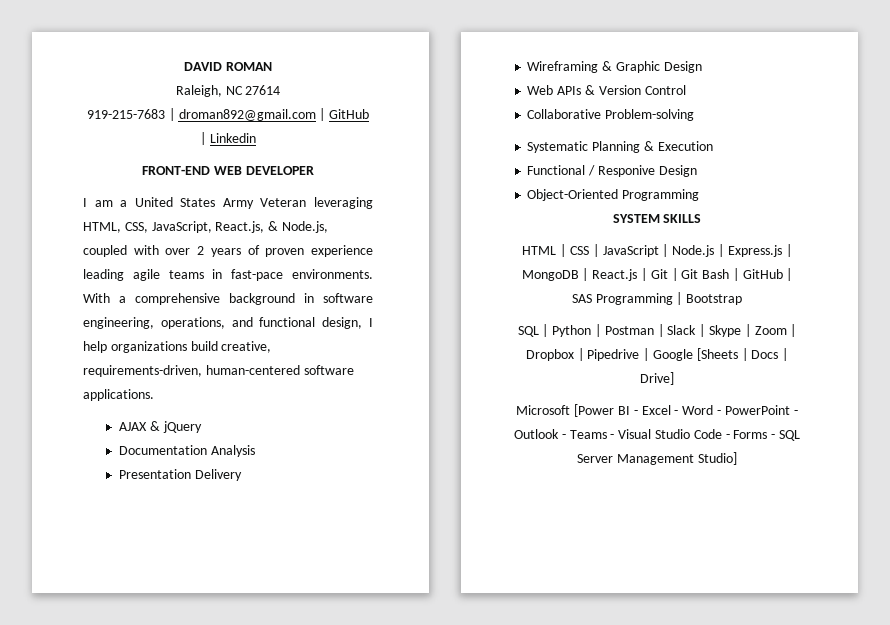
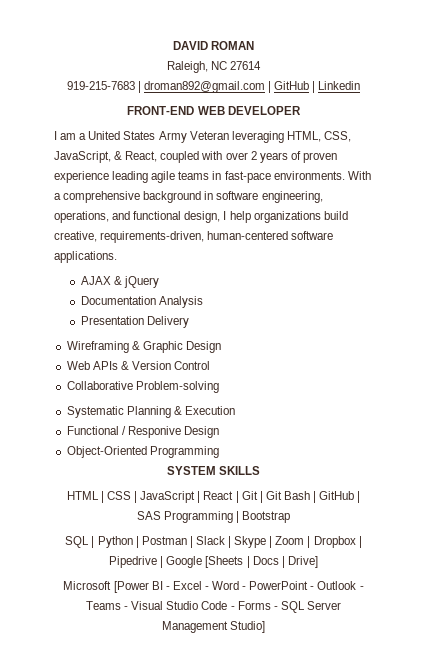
- I am a United States Army Veteran leveraging HTML, CSS, JavaScript, React.js, & Node.js, coupled with over 2 years of proven experience leading agile teams in fast-pace environments.
+ I am a United States Army Veteran leveraging HTML, CSS, JavaScript, & React, coupled with over 2 years of proven experience leading agile teams in fast-pace environments.
- HTML | CSS | JavaScript | Node.js | Express.js | MongoDB | React.js | Git | Git Bash | GitHub | SAS Programming | Bootstrap
+ HTML | CSS | JavaScript | React | Git | Git Bash | GitHub | SAS Programming | Bootstrap

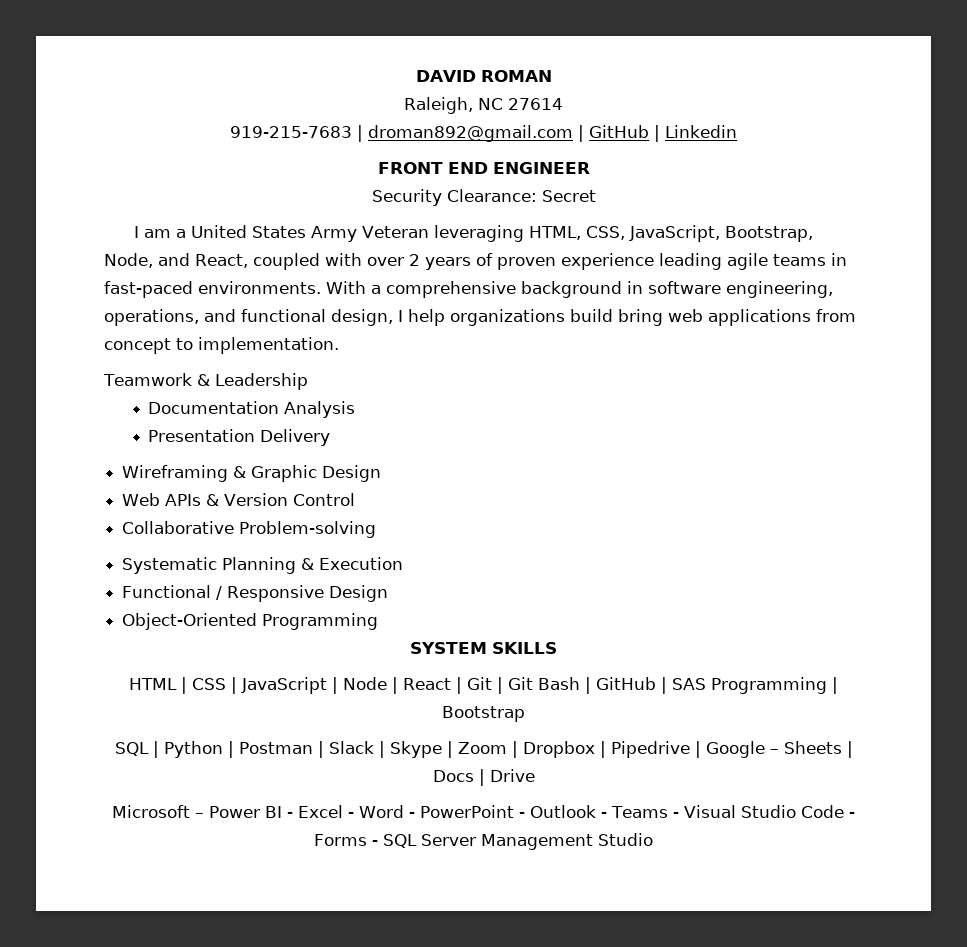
- FRONT-END WEB DEVELOPER
+ FRONT END ENGINEER
+ Security Clearance: Secret
- I am a United States Army Veteran leveraging HTML, CSS, JavaScript, & React, coupled with over 2 years of proven experience leading agile teams in fast-pace environments.
+ I am a United States Army Veteran leveraging HTML, CSS, JavaScript, Bootstrap, Node, and React, coupled with over 2 years of proven experience leading agile teams in fast-paced environments.
- With a comprehensive background in software engineering, operations, and functional design, I help organizations build creative, requirements-driven, human-centered software applications.
- AJAX & jQuery
+ With a comprehensive background in software engineering, operations, and functional design, I help organizations build bring web applications from concept to implementation.
+ Teamwork & Leadership
- Functional / Responive Design
+ Functional / Responsive Design
- HTML | CSS | JavaScript | React | Git | Git Bash | GitHub | SAS Programming | Bootstrap
+ HTML | CSS | JavaScript | Node | React | Git | Git Bash | GitHub | SAS Programming | Bootstrap
- SQL | Python | Postman | Slack | Skype | Zoom | Dropbox | Pipedrive | Google [Sheets | Docs | Drive]
+ SQL | Python | Postman | Slack | Skype | Zoom | Dropbox | Pipedrive | Google – Sheets | Docs | Drive
- Microsoft [Power BI - Excel - Word - PowerPoint - Outlook - Teams - Visual Studio Code - Forms - SQL Server Management Studio]
+ Microsoft – Power BI - Excel - Word - PowerPoint - Outlook - Teams - Visual Studio Code - Forms - SQL Server Management Studio

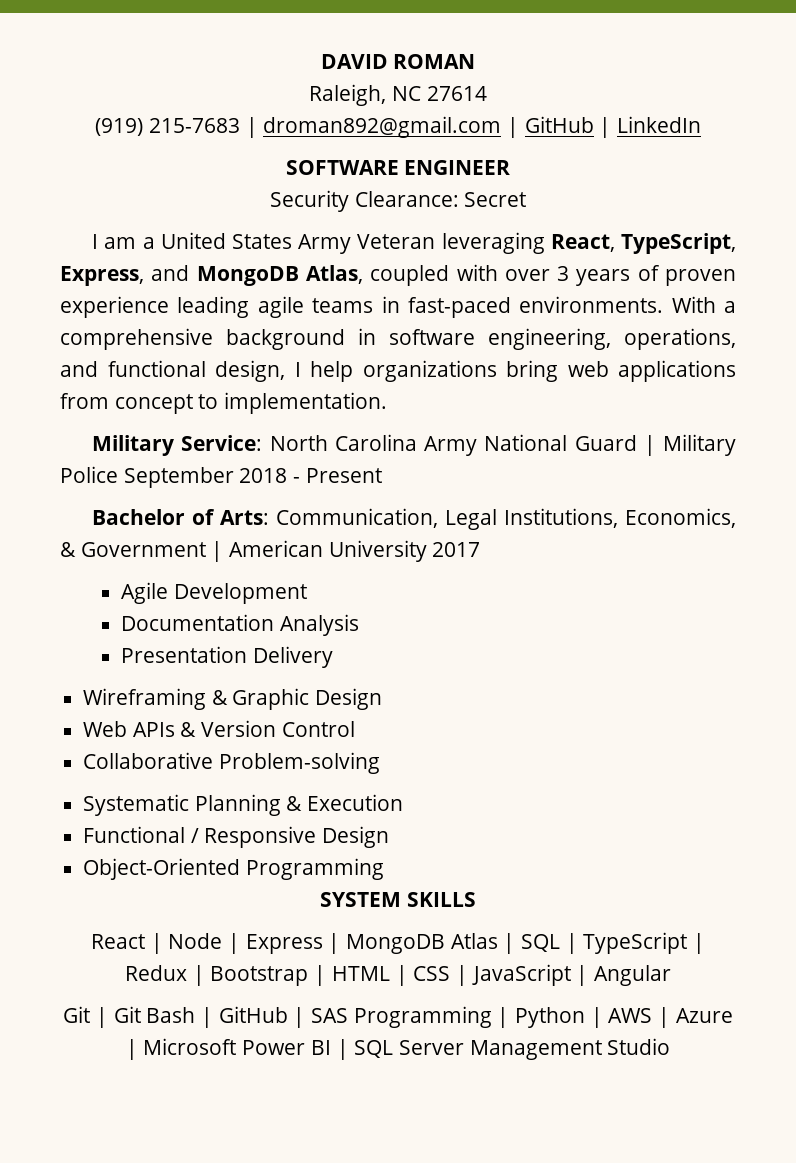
- 919-215-7683 | droman892@gmail.com | GitHub | Linkedin
- FRONT END ENGINEER
+ (919) 215-7683 | droman892@gmail.com | GitHub | LinkedIn
+ SOFTWARE ENGINEER
- I am a United States Army Veteran leveraging HTML, CSS, JavaScript, Bootstrap, Node, and React, coupled with over 2 years of proven experience leading agile teams in fast-paced environments.
+ I am a United States Army Veteran leveraging React, TypeScript, Express, and MongoDB Atlas, coupled with over 3 years of proven experience leading agile teams in fast-paced environments.
- With a comprehensive background in software engineering, operations, and functional design, I help organizations build bring web applications from concept to implementation.
+ With a comprehensive background in software engineering, operations, and functional design, I help organizations bring web applications from concept to implementation.
- Teamwork & Leadership
+ Military Service: North Carolina Army National Guard | Military Police September 2018 - Present
+ Bachelor of Arts: Communication, Legal Institutions, Economics, & Government | American University 2017
+ Agile Development
- HTML | CSS | JavaScript | Node | React | Git | Git Bash | GitHub | SAS Programming | Bootstrap
- SQL | Python | Postman | Slack | Skype | Zoom | Dropbox | Pipedrive | Google – Sheets | Docs | Drive
- Microsoft – Power BI - Excel - Word - PowerPoint - Outlook - Teams - Visual Studio Code - Forms - SQL Server Management Studio
+ React | Node | Express | MongoDB Atlas | SQL | TypeScript | Redux | Bootstrap | HTML | CSS | JavaScript | Angular
+ Git | Git Bash | GitHub | SAS Programming | Python | AWS | Azure | Microsoft Power BI | SQL Server Management Studio

